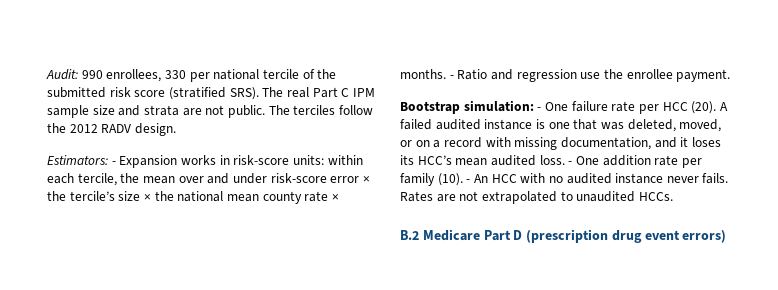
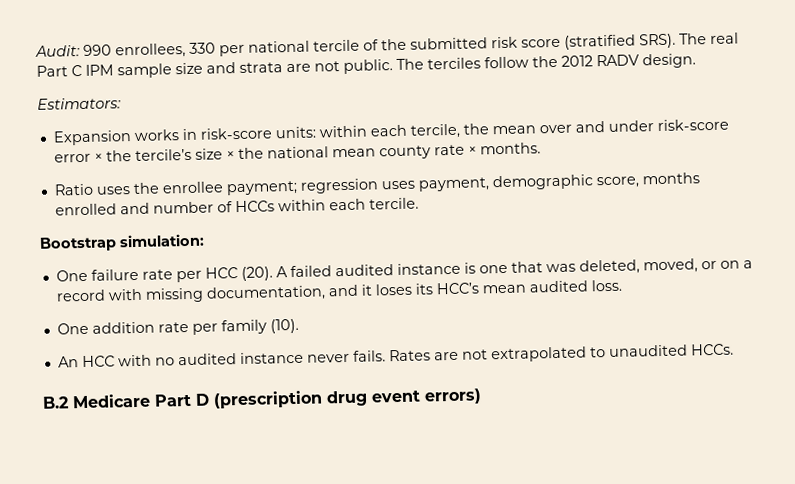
- Estimators: - Expansion works in risk-score units: within each tercile, the mean over and under risk-score error × the tercile’s size × the national mean county rate × months. - Ratio and regression use the enrollee payment.
+ Estimators:
+ Expansion works in risk-score units: within each tercile, the mean over and under risk-score error × the tercile’s size × the national mean county rate × months.
+ Ratio uses the enrollee payment; regression uses payment, demographic score, months enrolled and number of HCCs within each tercile.
- Bootstrap simulation: - One failure rate per HCC (20).
+ Bootstrap simulation:
+ One failure rate per HCC (20).
- A failed audited instance is one that was deleted, moved, or on a record with missing documentation, and it loses its HCC’s mean audited loss. - One addition rate per family (10). - An HCC with no audited instance never fails.
+ A failed audited instance is one that was deleted, moved, or on a record with missing documentation, and it loses its HCC’s mean audited loss.
+ One addition rate per family (10).
+ An HCC with no audited instance never fails.

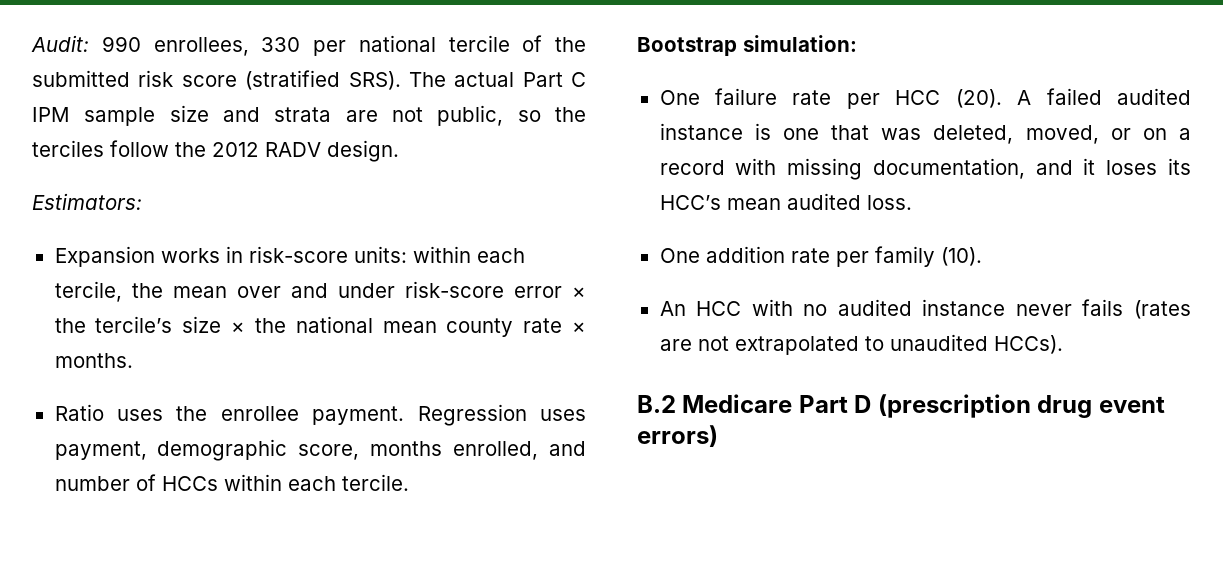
- The real Part C IPM sample size and strata are not public. The terciles follow the 2012 RADV design.
+ The actual Part C IPM sample size and strata are not public, so the terciles follow the 2012 RADV design.
- Ratio uses the enrollee payment; regression uses payment, demographic score, months enrolled and number of HCCs within each tercile.
+ Ratio uses the enrollee payment. Regression uses payment, demographic score, months enrolled, and number of HCCs within each tercile.
- An HCC with no audited instance never fails. Rates are not extrapolated to unaudited HCCs.
+ An HCC with no audited instance never fails (rates are not extrapolated to unaudited HCCs).

